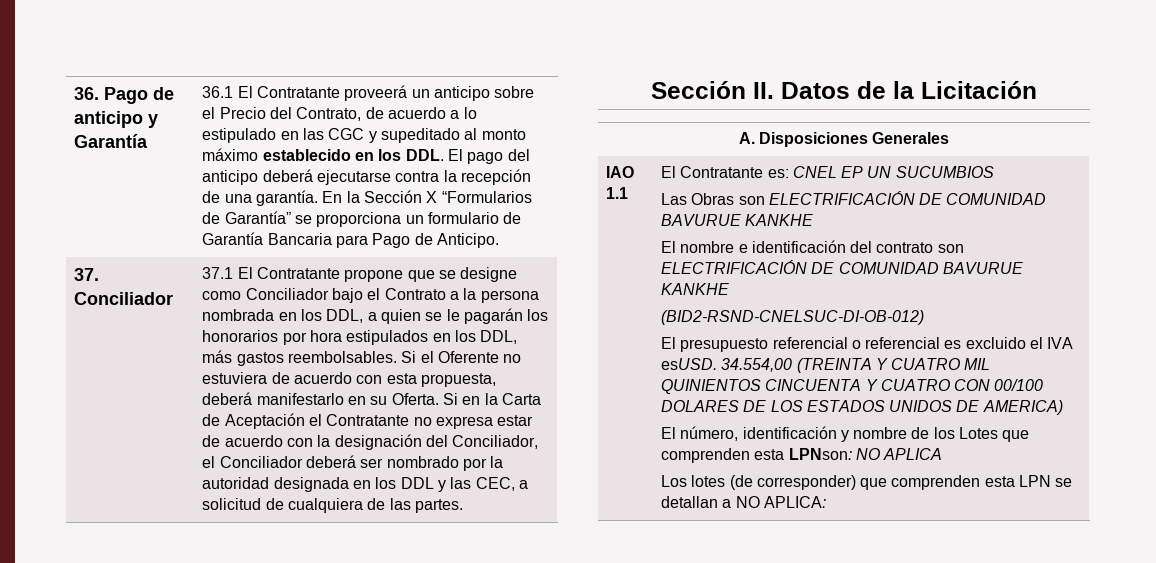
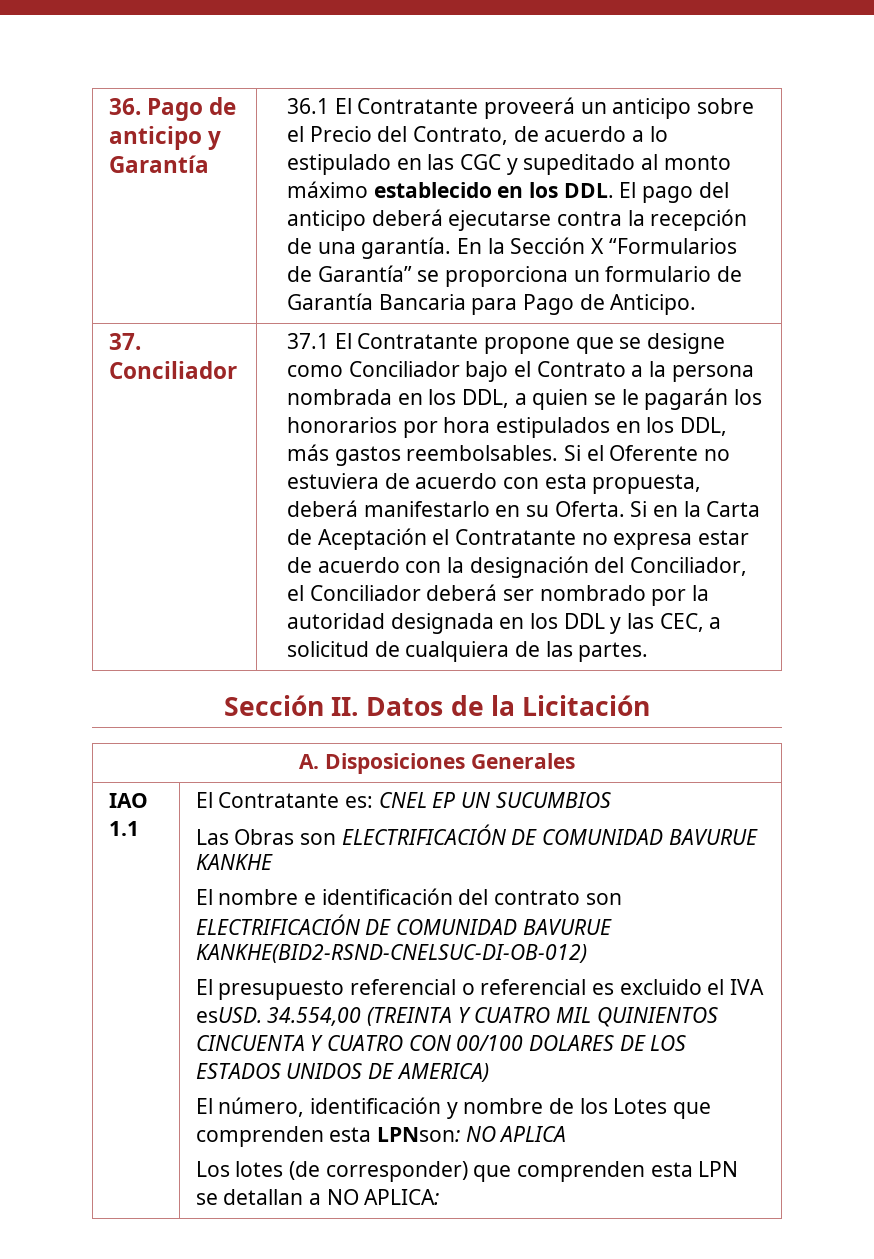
- El nombre e identificación del contrato son ELECTRIFICACIÓN DE COMUNIDAD BAVURUE KANKHE
- (BID2-RSND-CNELSUC-DI-OB-012)
+ El nombre e identificación del contrato son ELECTRIFICACIÓN DE COMUNIDAD BAVURUE KANKHE(BID2-RSND-CNELSUC-DI-OB-012)

